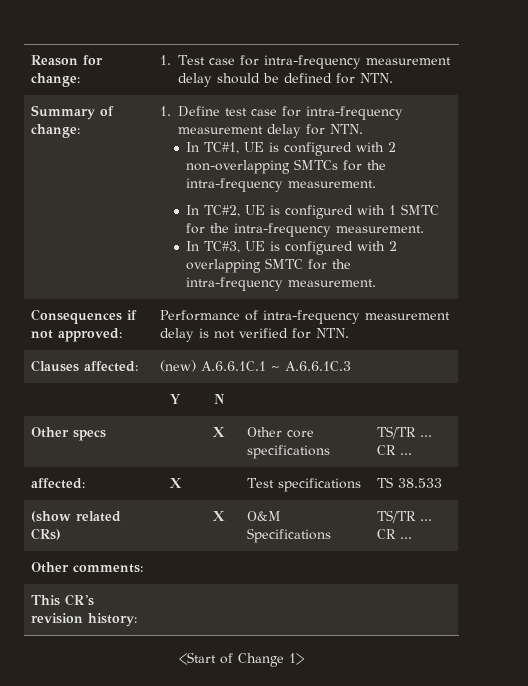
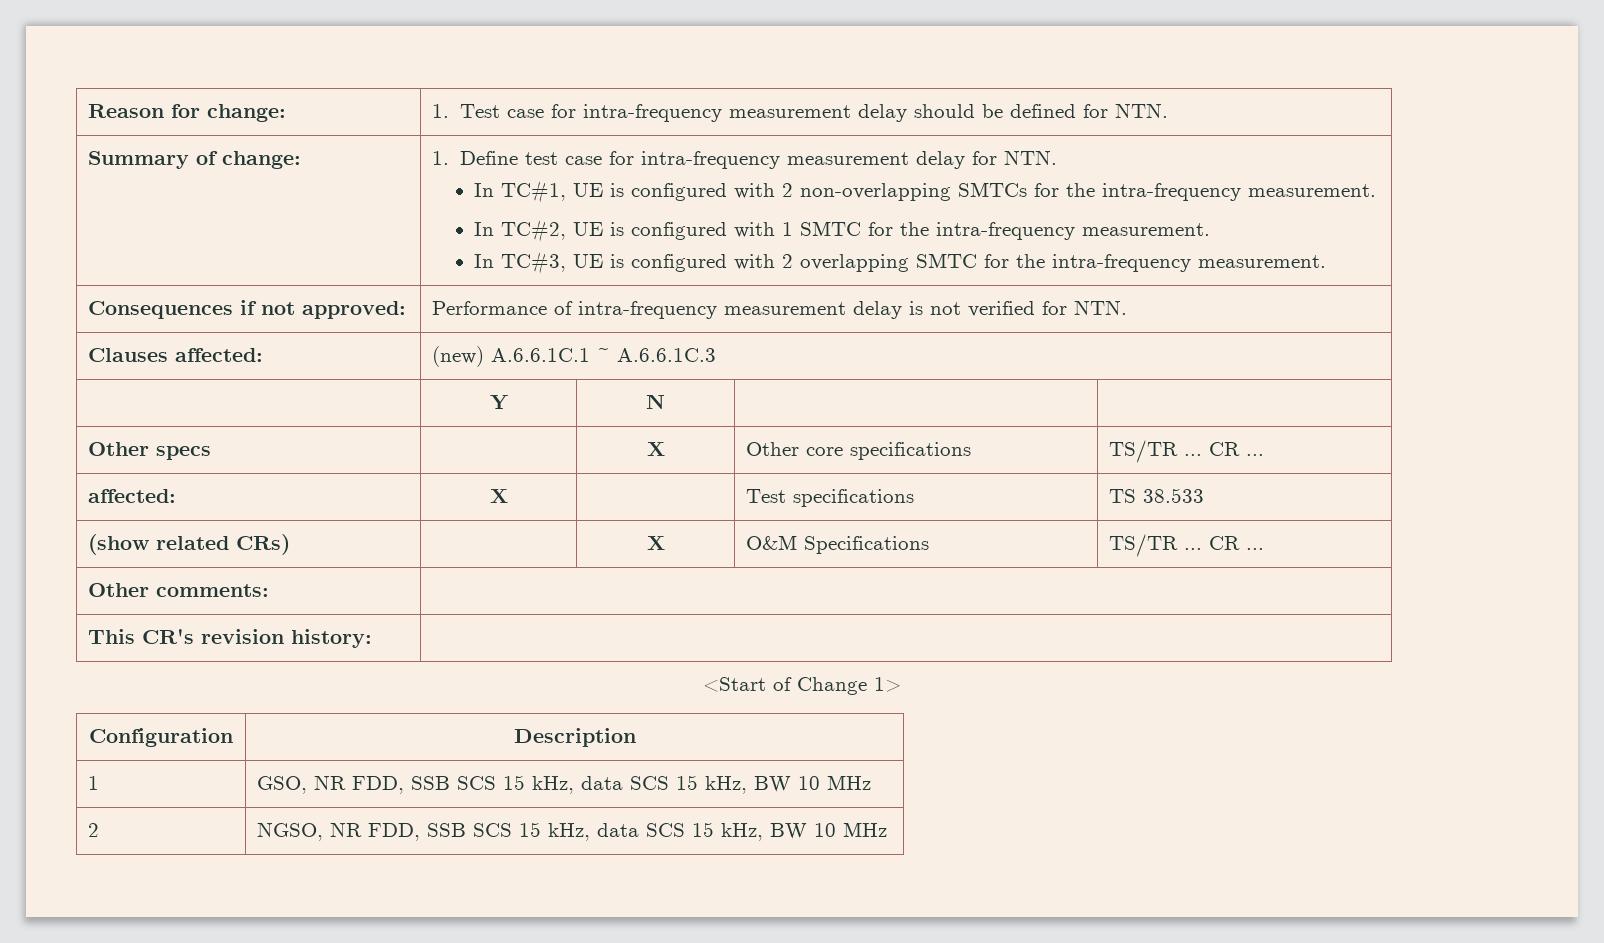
+ Configuration | Description
+ 1 | GSO, NR FDD, SSB SCS 15 kHz, data SCS 15 kHz, BW 10 MHz
+ 2 | NGSO, NR FDD, SSB SCS 15 kHz, data SCS 15 kHz, BW 10 MHz

